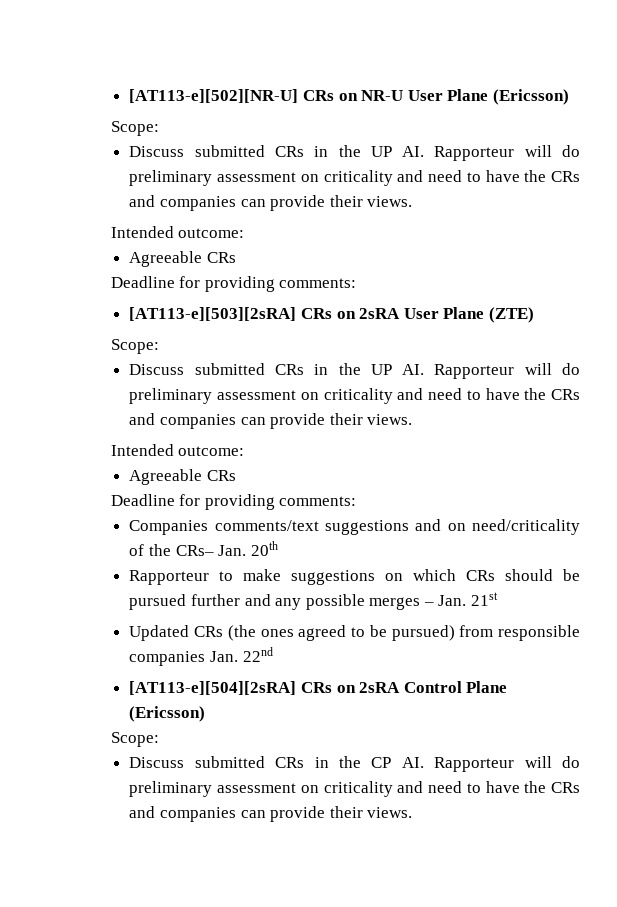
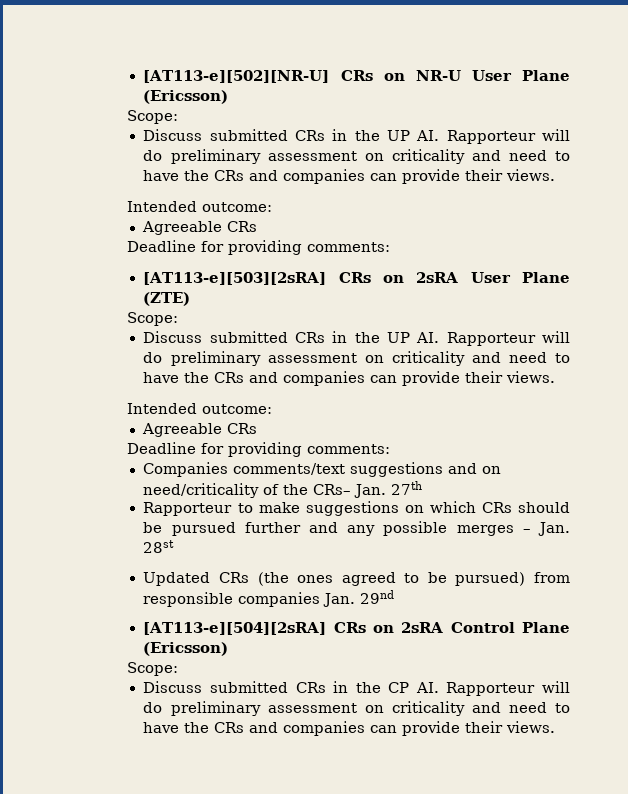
- Companies comments/text suggestions and on need/criticality of the CRs– Jan. 20th
+ Companies comments/text suggestions and on need/criticality of the CRs– Jan. 27th
- Rapporteur to make suggestions on which CRs should be pursued further and any possible merges – Jan. 21st
+ Rapporteur to make suggestions on which CRs should be pursued further and any possible merges – Jan. 28st
- Updated CRs (the ones agreed to be pursued) from responsible companies Jan. 22nd
+ Updated CRs (the ones agreed to be pursued) from responsible companies Jan. 29nd

